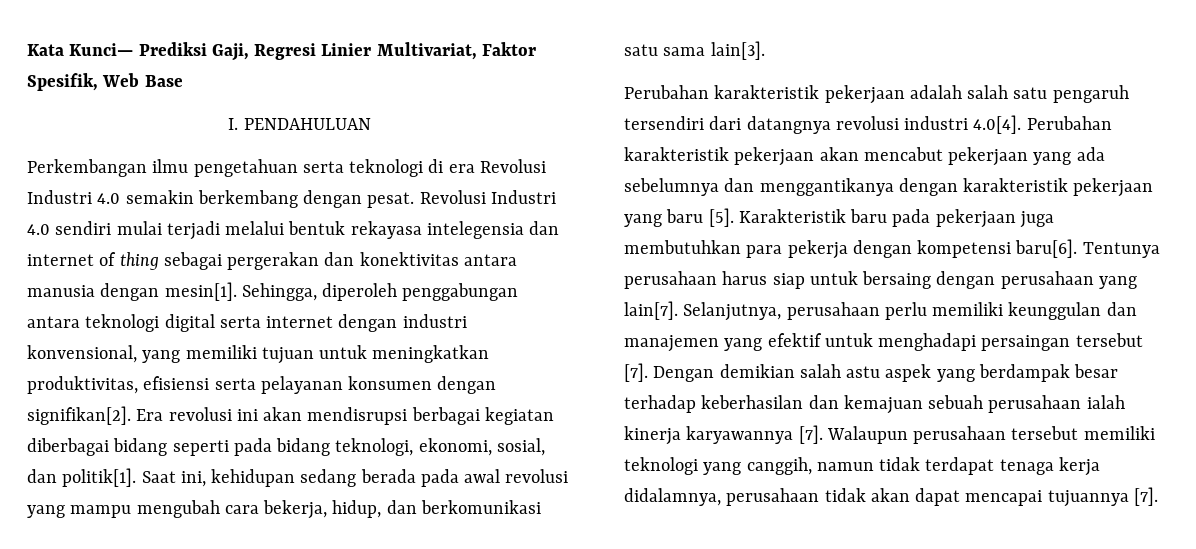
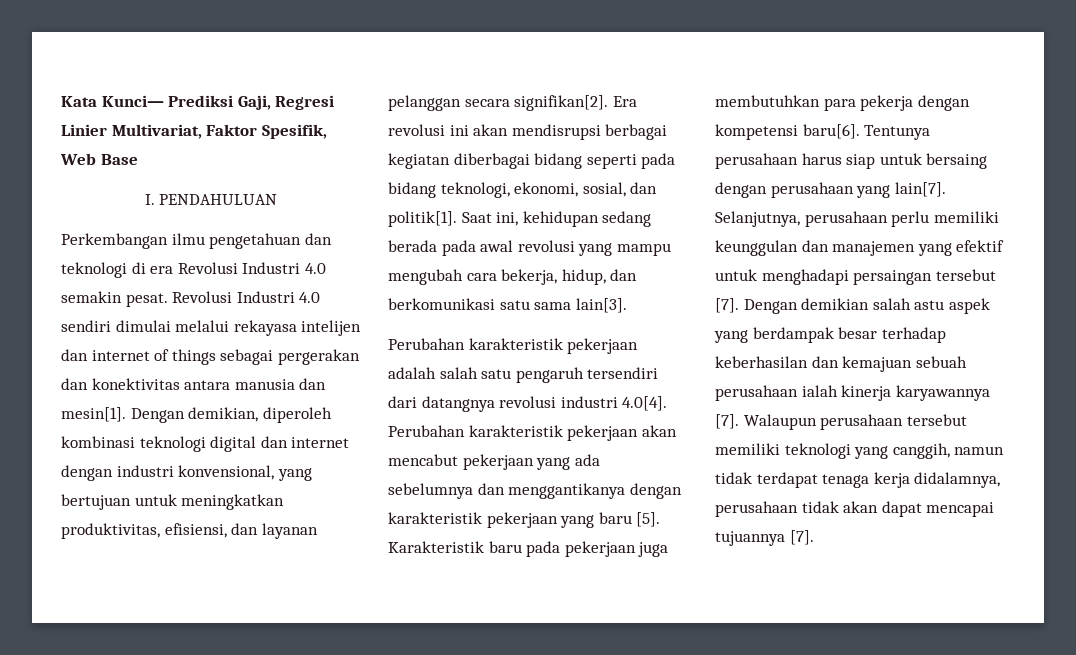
- Perkembangan ilmu pengetahuan serta teknologi di era Revolusi Industri 4.0 semakin berkembang dengan pesat.
+ Perkembangan ilmu pengetahuan dan teknologi di era Revolusi Industri 4.0 semakin pesat.
- Revolusi Industri 4.0 sendiri mulai terjadi melalui bentuk rekayasa intelegensia dan internet of thing sebagai pergerakan dan konektivitas antara manusia dengan mesin[1]. Sehingga, diperoleh penggabungan antara teknologi digital serta internet dengan industri konvensional, yang memiliki tujuan untuk meningkatkan produktivitas, efisiensi serta pelayanan konsumen dengan signifikan[2].
+ Revolusi Industri 4.0 sendiri dimulai melalui rekayasa intelijen dan internet of things sebagai pergerakan dan konektivitas antara manusia dan mesin[1]. Dengan demikian, diperoleh kombinasi teknologi digital dan internet dengan industri konvensional, yang bertujuan untuk meningkatkan produktivitas, efisiensi, dan layanan pelanggan secara signifikan[2].

